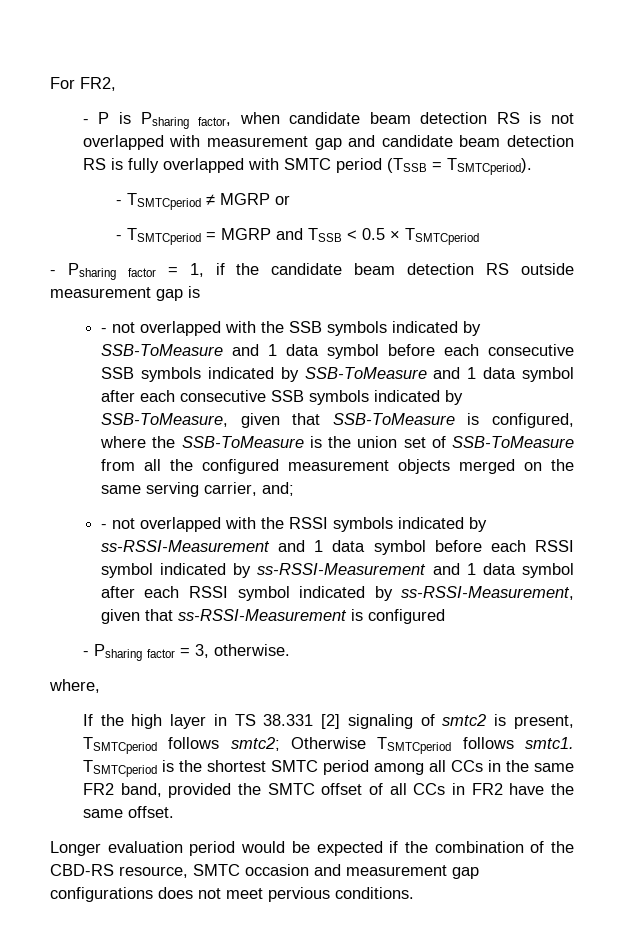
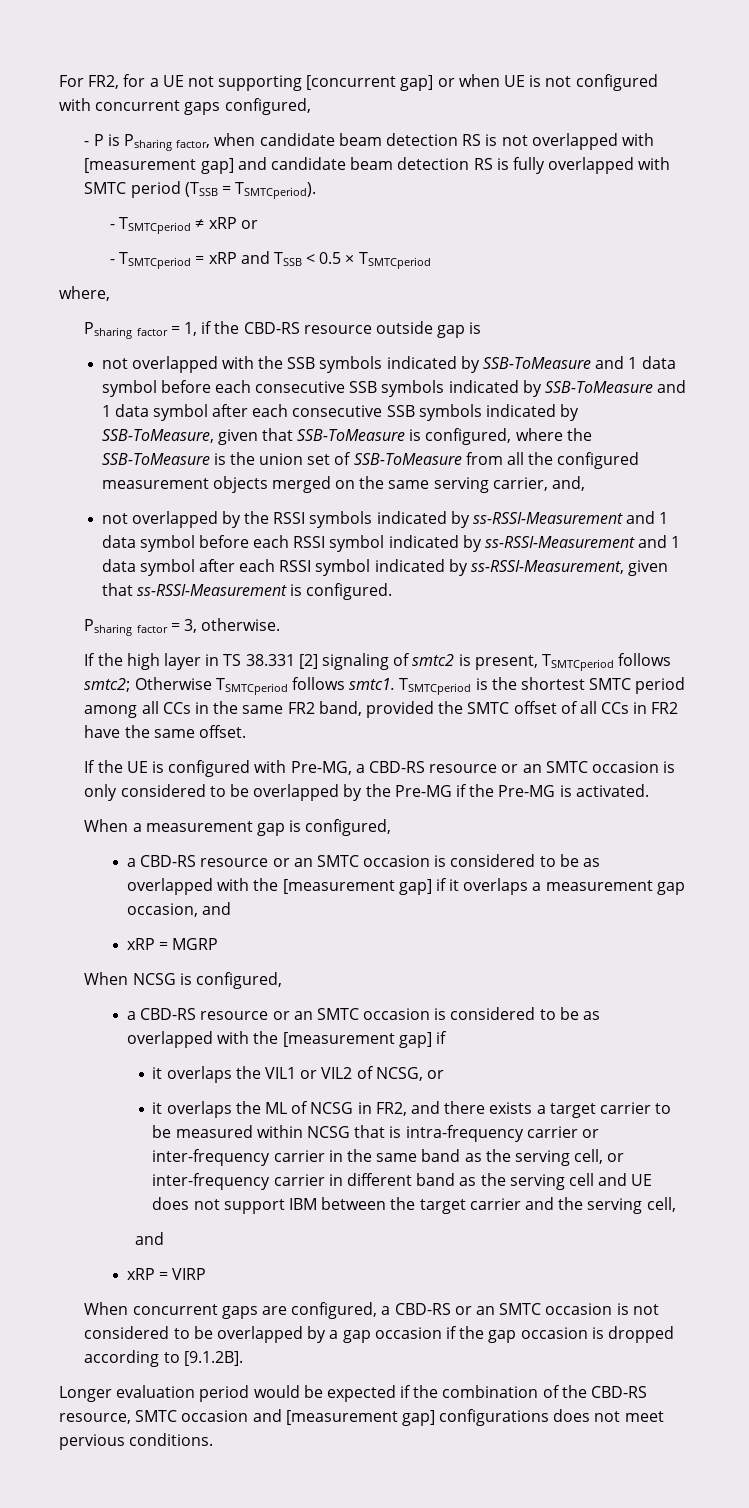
- For FR2,
+ For FR2, for a UE not supporting [concurrent gap] or when UE is not configured with concurrent gaps configured,
- - P is Psharing factor, when candidate beam detection RS is not overlapped with measurement gap and candidate beam detection RS is fully overlapped with SMTC period (TSSB = TSMTCperiod).
+ - P is Psharing factor, when candidate beam detection RS is not overlapped with [measurement gap] and candidate beam detection RS is fully overlapped with SMTC period (TSSB = TSMTCperiod).
- - TSMTCperiod ≠ MGRP or
+ - TSMTCperiod ≠ xRP or
- - TSMTCperiod = MGRP and TSSB < 0.5 × TSMTCperiod
+ - TSMTCperiod = xRP and TSSB < 0.5 × TSMTCperiod
- - Psharing factor = 1, if the candidate beam detection RS outside measurement gap is
+ where,
+ Psharing factor = 1, if the CBD-RS resource outside gap is
- - not overlapped with the SSB symbols indicated by SSB-ToMeasure and 1 data symbol before each consecutive SSB symbols indicated by SSB-ToMeasure and 1 data symbol after each consecutive SSB symbols indicated by SSB-ToMeasure, given that SSB-ToMeasure is configured, where the SSB-ToMeasure is the union set of SSB-ToMeasure from all the configured measurement objects merged on the same serving carrier, and;
- - not overlapped with the RSSI symbols indicated by ss-RSSI-Measurement and 1 data symbol before each RSSI symbol indicated by ss-RSSI-Measurement and 1 data symbol after each RSSI symbol indicated by ss-RSSI-Measurement, given that ss-RSSI-Measurement is configured
- - Psharing factor = 3, otherwise.
+ not overlapped with the SSB symbols indicated by SSB-ToMeasure and 1 data symbol before each consecutive SSB symbols indicated by SSB-ToMeasure and 1 data symbol after each consecutive SSB symbols indicated by SSB-ToMeasure, given that SSB-ToMeasure is configured, where the SSB-ToMeasure is the union set of SSB-ToMeasure from all the configured measurement objects merged on the same serving carrier, and,
+ not overlapped by the RSSI symbols indicated by ss-RSSI-Measurement and 1 data symbol before each RSSI symbol indicated by ss-RSSI-Measurement and 1 data symbol after each RSSI symbol indicated by ss-RSSI-Measurement, given that ss-RSSI-Measurement is configured.
+ Psharing factor = 3, otherwise.
- where,
+ If the UE is configured with Pre-MG, a CBD-RS resource or an SMTC occasion is only considered to be overlapped by the Pre-MG if the Pre-MG is activated.
+ When a measurement gap is configured,
+ a CBD-RS resource or an SMTC occasion is considered to be as overlapped with the [measurement gap] if it overlaps a measurement gap occasion, and
+ xRP = MGRP
+ When NCSG is configured,
+ a CBD-RS resource or an SMTC occasion is considered to be as overlapped with the [measurement gap] if
+ it overlaps the VIL1 or VIL2 of NCSG, or
+ it overlaps the ML of NCSG in FR2, and there exists a target carrier to be measured within NCSG that is intra-frequency carrier or inter-frequency carrier in the same band as the serving cell, or inter-frequency carrier in different band as the serving cell and UE does not support IBM between the target carrier and the serving cell,
+ and
+ xRP = VIRP
+ When concurrent gaps are configured, a CBD-RS or an SMTC occasion is not considered to be overlapped by a gap occasion if the gap occasion is dropped according to [9.1.2B].
- Longer evaluation period would be expected if the combination of the CBD-RS resource, SMTC occasion and measurement gap configurations does not meet pervious conditions.
+ Longer evaluation period would be expected if the combination of the CBD-RS resource, SMTC occasion and [measurement gap] configurations does not meet pervious conditions.

